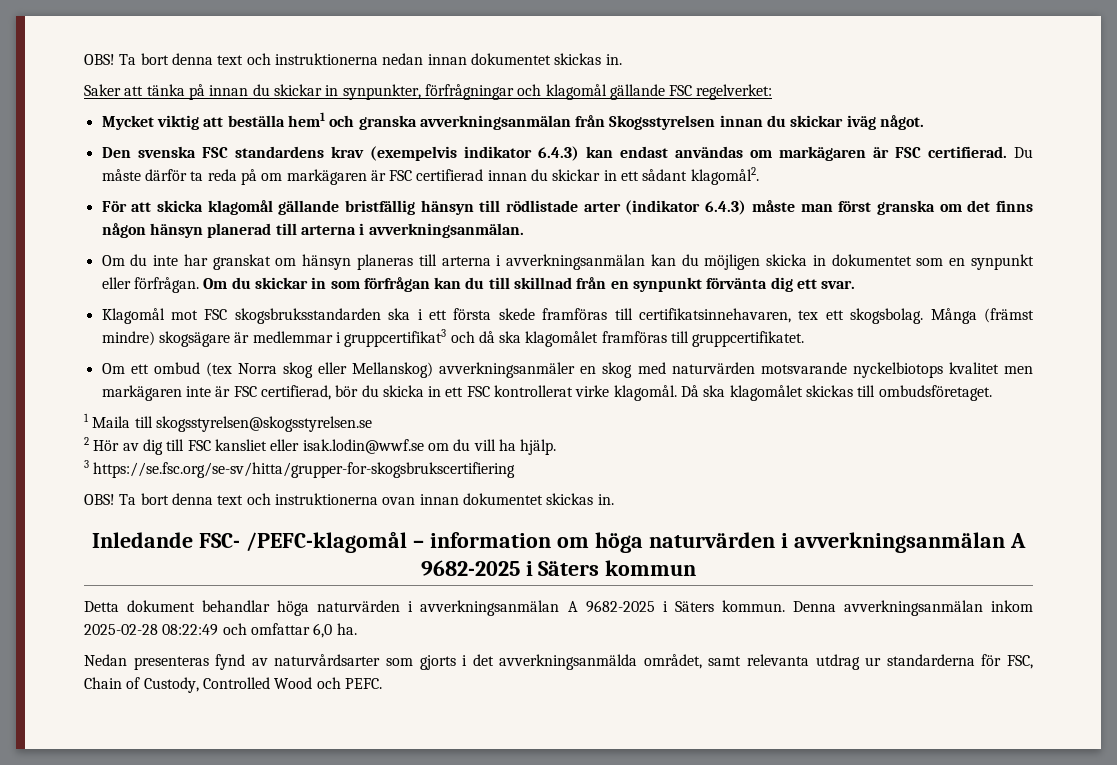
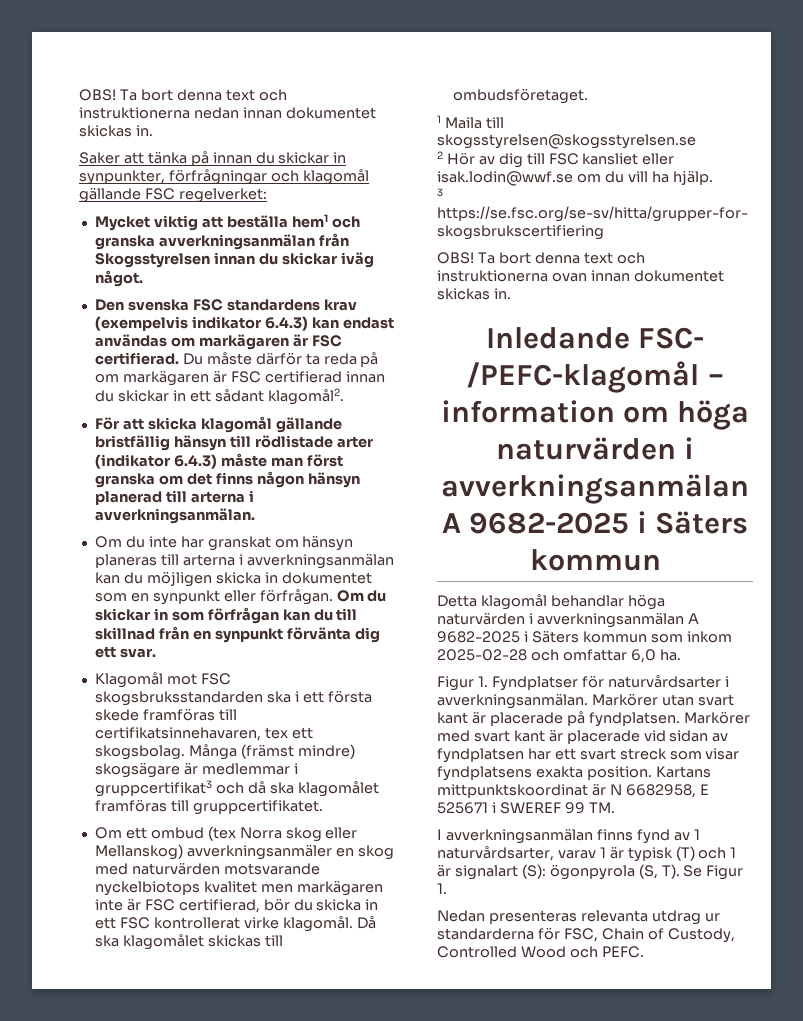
- Detta dokument behandlar höga naturvärden i avverkningsanmälan A 9682-2025 i Säters kommun. Denna avverkningsanmälan inkom 2025-02-28 08:22:49 och omfattar 6,0 ha.
+ Detta klagomål behandlar höga naturvärden i avverkningsanmälan A 9682-2025 i Säters kommun som inkom 2025-02-28 och omfattar 6,0 ha.
- Nedan presenteras fynd av naturvårdsarter som gjorts i det avverkningsanmälda området, samt relevanta utdrag ur standarderna för FSC, Chain of Custody, Controlled Wood och PEFC.
+ Figur 1. Fyndplatser för naturvårdsarter i avverkningsanmälan. Markörer utan svart kant är placerade på fyndplatsen. Markörer med svart kant är placerade vid sidan av fyndplatsen har ett svart streck som visar fyndplatsens exakta position. Kartans mittpunktskoordinat är N 6682958, E 525671 i SWEREF 99 TM.
+ I avverkningsanmälan finns fynd av 1 naturvårdsarter, varav 1 är typisk (T) och 1 är signalart (S): ögonpyrola (S, T). Se Figur 1.
+ Nedan presenteras relevanta utdrag ur standarderna för FSC, Chain of Custody, Controlled Wood och PEFC.

